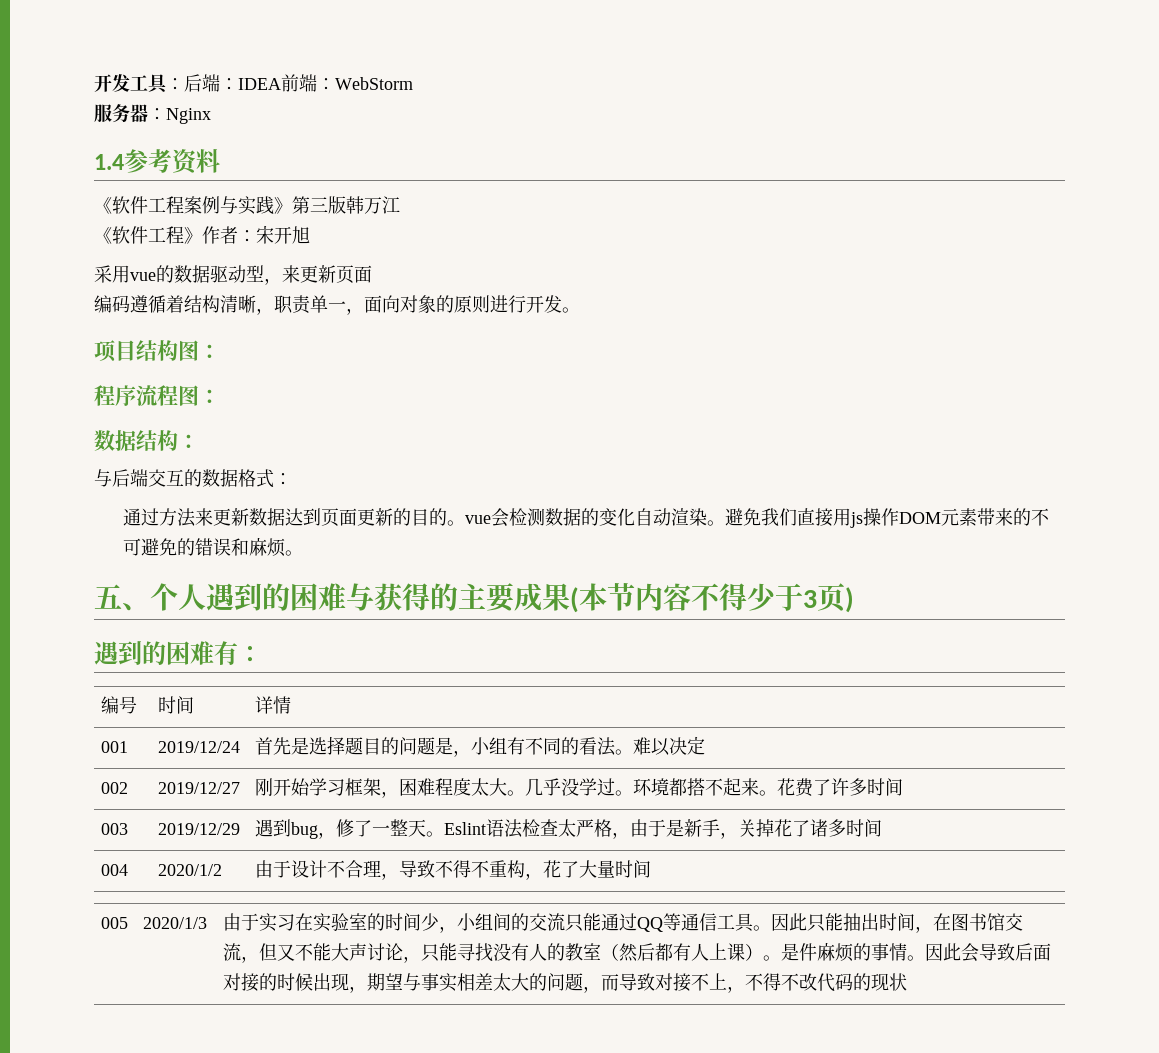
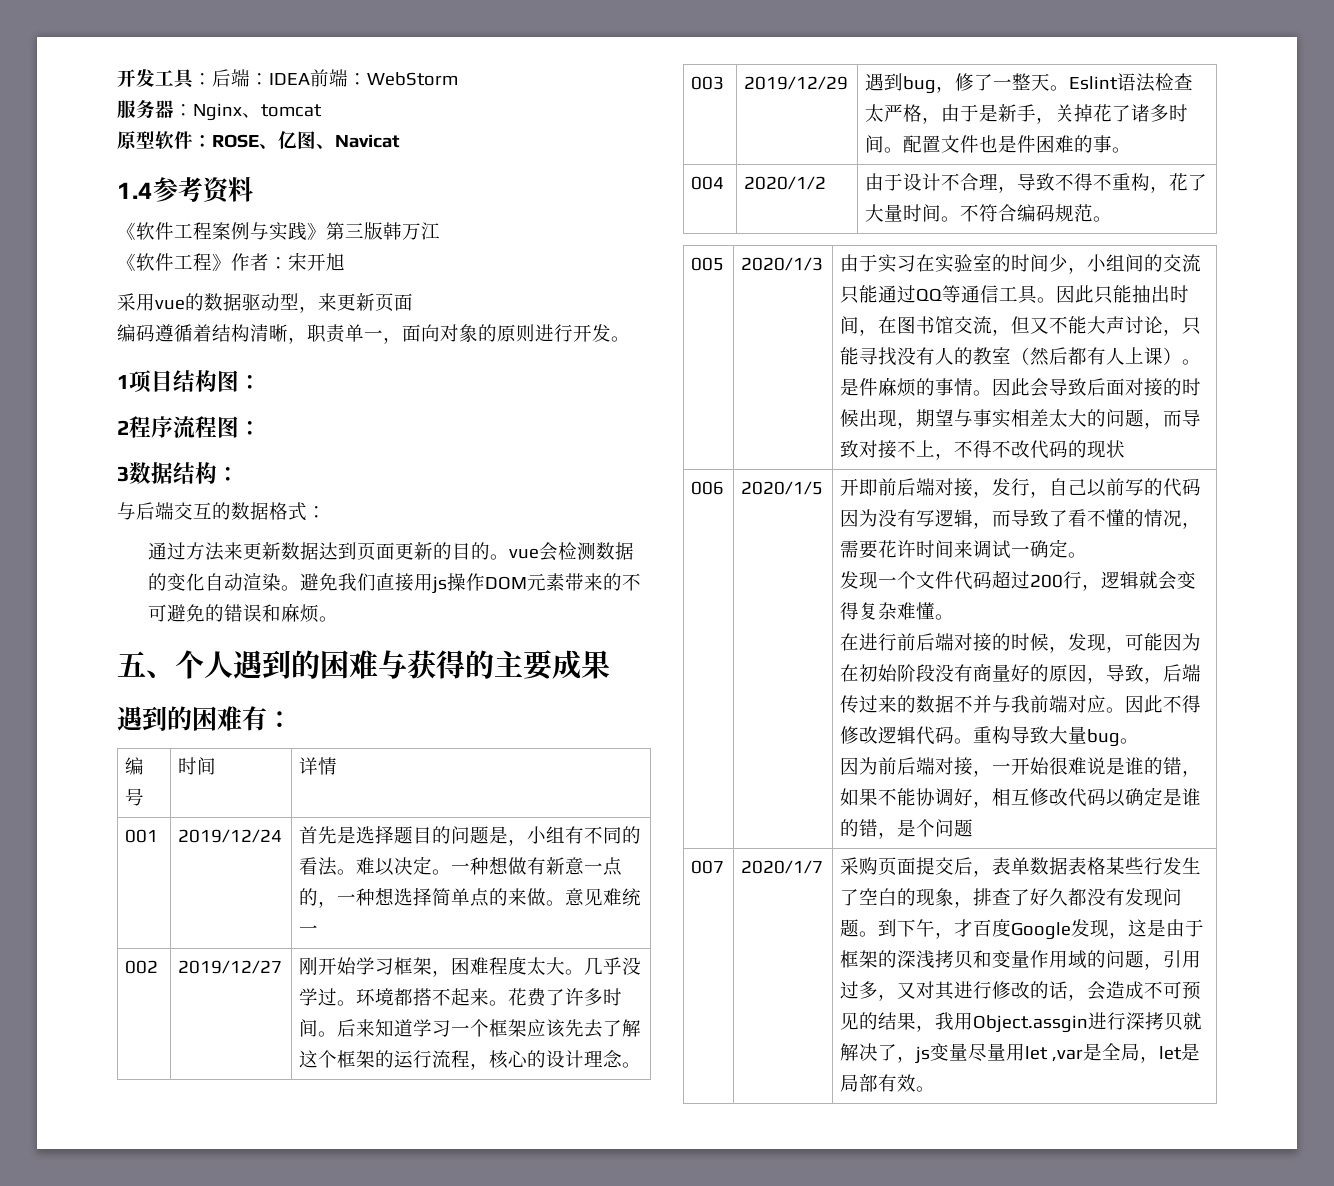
- 服务器：Nginx
+ 服务器：Nginx、tomcat
+ 原型软件：ROSE、亿图、Navicat
- 项目结构图：
+ 1项目结构图：
- 程序流程图：
+ 2程序流程图：
- 数据结构：
+ 3数据结构：
- 五、个人遇到的困难与获得的主要成果(本节内容不得少于3页)
+ 五、个人遇到的困难与获得的主要成果
- 001 | 2019/12/24 | 首先是选择题目的问题是，小组有不同的看法。难以决定
+ 001 | 2019/12/24 | 首先是选择题目的问题是，小组有不同的看法。难以决定。一种想做有新意一点的，一种想选择简单点的来做。意见难统一
- 002 | 2019/12/27 | 刚开始学习框架，困难程度太大。几乎没学过。环境都搭不起来。花费了许多时间
+ 002 | 2019/12/27 | 刚开始学习框架，困难程度太大。几乎没学过。环境都搭不起来。花费了许多时间。后来知道学习一个框架应该先去了解这个框架的运行流程，核心的设计理念。
- 003 | 2019/12/29 | 遇到bug，修了一整天。Eslint语法检查太严格，由于是新手，关掉花了诸多时间
+ 003 | 2019/12/29 | 遇到bug，修了一整天。Eslint语法检查太严格，由于是新手，关掉花了诸多时间。配置文件也是件困难的事。
- 004 | 2020/1/2 | 由于设计不合理，导致不得不重构，花了大量时间
+ 004 | 2020/1/2 | 由于设计不合理，导致不得不重构，花了大量时间。不符合编码规范。
+ 006 | 2020/1/5 | 开即前后端对接，发行，自己以前写的代码因为没有写逻辑，而导致了看不懂的情况，需要花许时间来调试一确定。
+ 发现一个文件代码超过200行，逻辑就会变得复杂难懂。
+ 在进行前后端对接的时候，发现，可能因为在初始阶段没有商量好的原因，导致，后端传过来的数据不并与我前端对应。因此不得修改逻辑代码。重构导致大量bug。
+ 因为前后端对接，一开始很难说是谁的错，如果不能协调好，相互修改代码以确定是谁的错，是个问题
+ 007 | 2020/1/7 | 采购页面提交后，表单数据表格某些行发生了空白的现象，排查了好久都没有发现问题。到下午，才百度Google发现，这是由于框架的深浅拷贝和变量作用域的问题，引用过多，又对其进行修改的话，会造成不可预见的结果，我用Object.assgin进行深拷贝就解决了，js变量尽量用let ,var是全局，let是局部有效。

